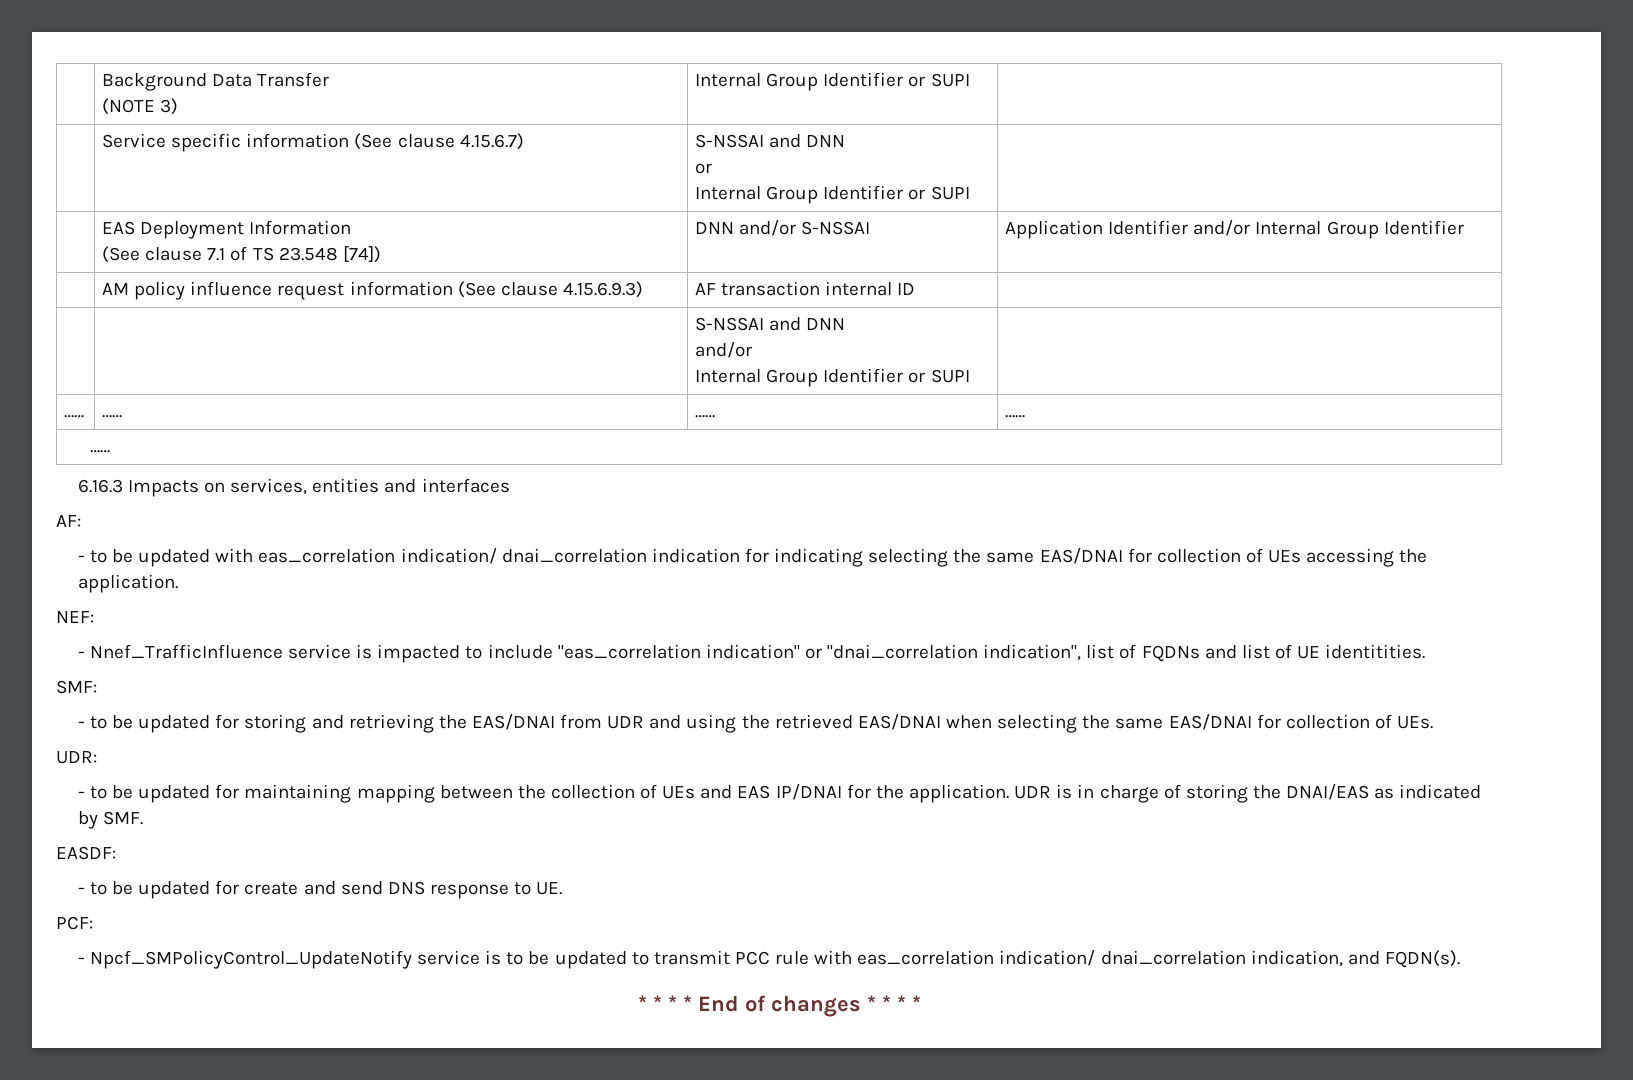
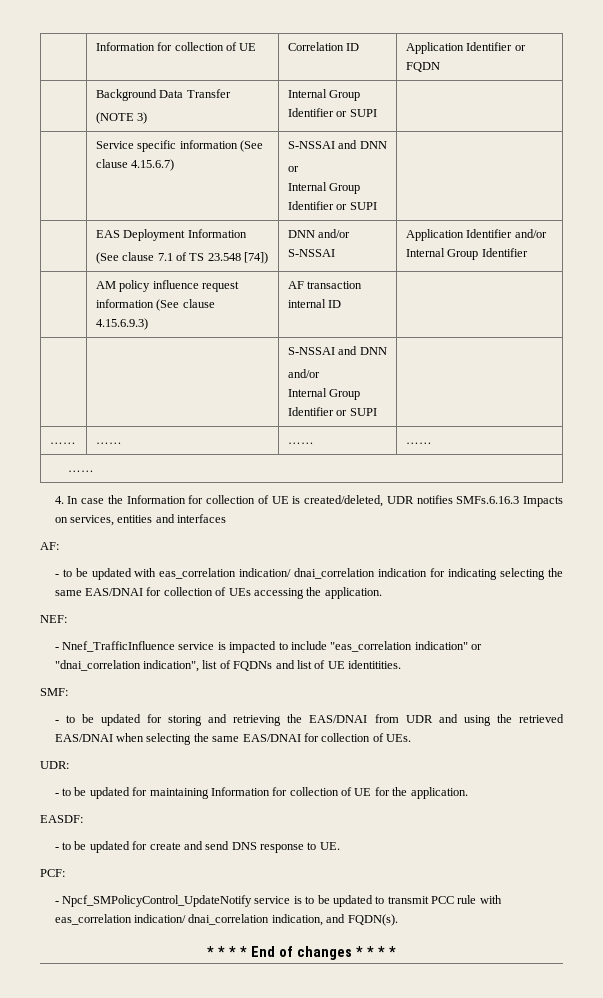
+ | Information for collection of UE | Correlation ID | Application Identifier or FQDN
- 6.16.3 Impacts on services, entities and interfaces
+ 4. In case the Information for collection of UE is created/deleted, UDR notifies SMFs.6.16.3 Impacts on services, entities and interfaces
- - to be updated for maintaining mapping between the collection of UEs and EAS IP/DNAI for the application. UDR is in charge of storing the DNAI/EAS as indicated by SMF.
+ - to be updated for maintaining Information for collection of UE for the application.

